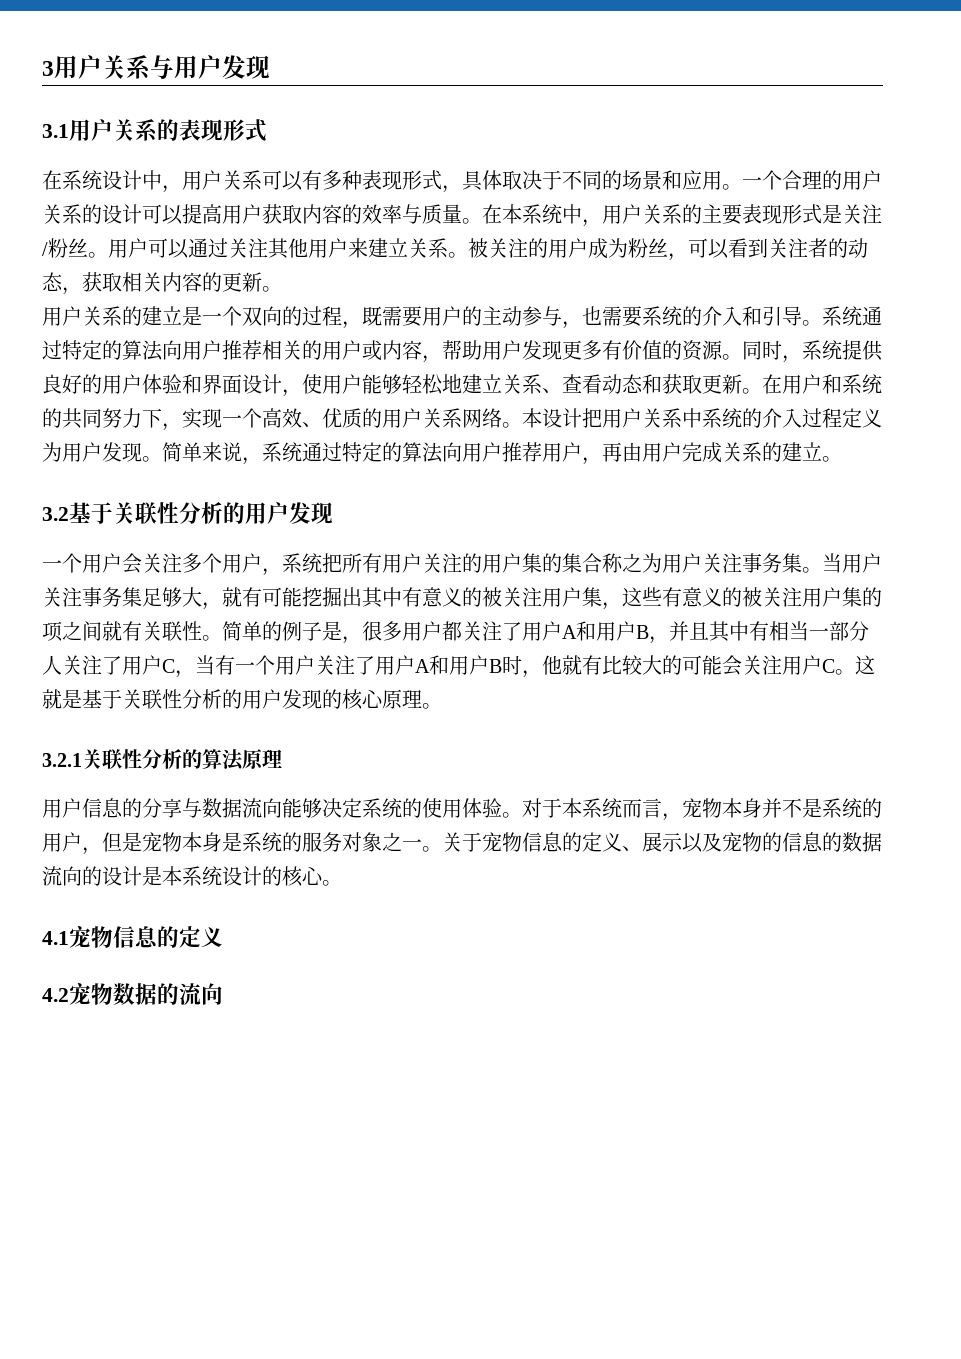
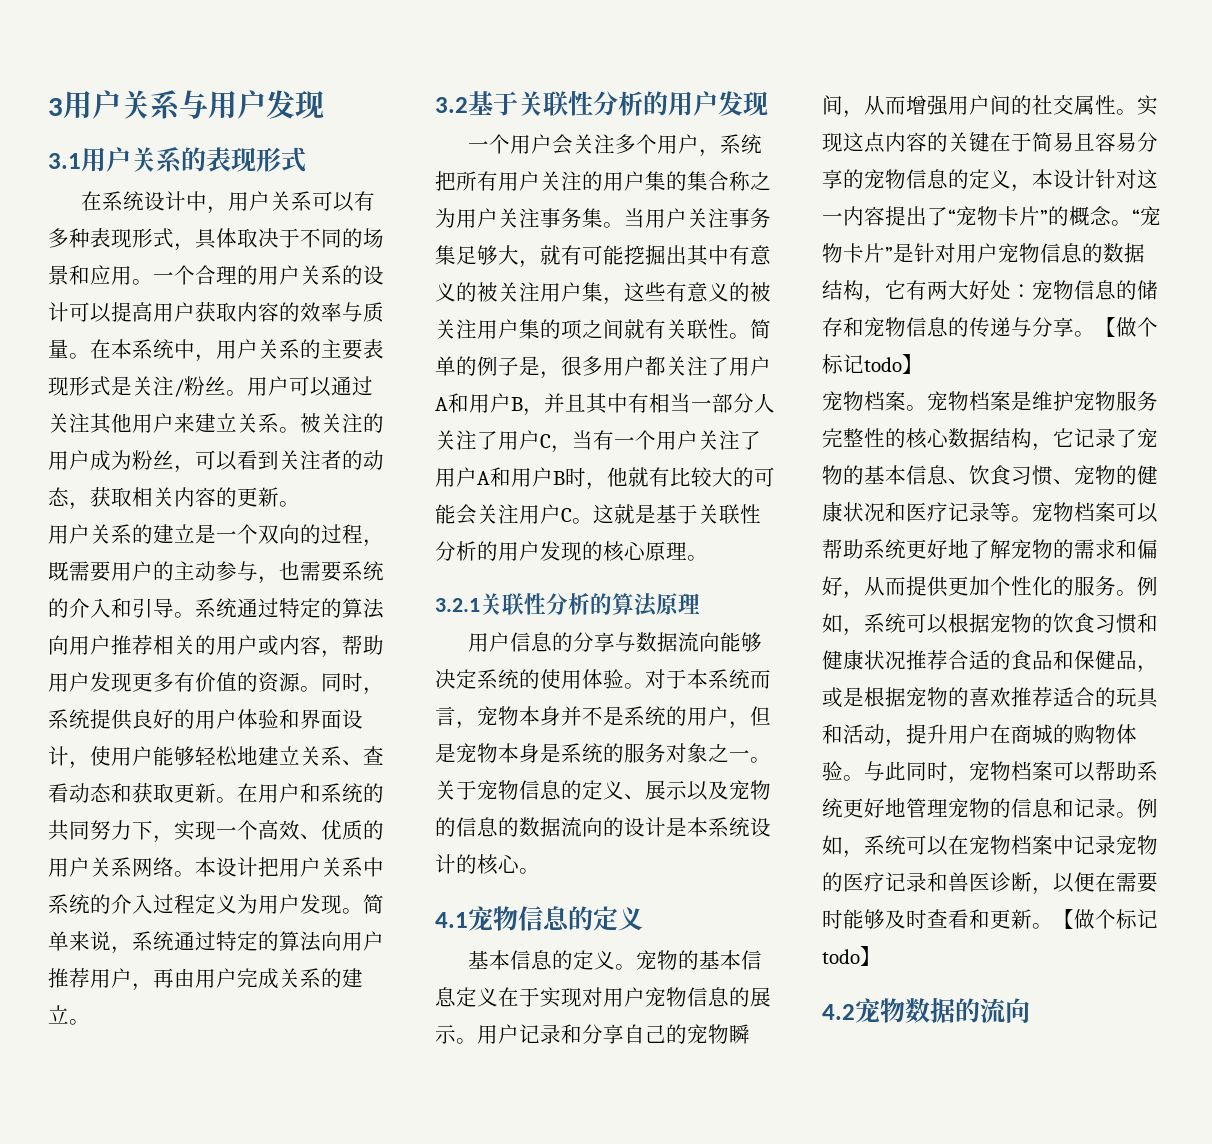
+ 基本信息的定义。宠物的基本信息定义在于实现对用户宠物信息的展示。用户记录和分享自己的宠物瞬间，从而增强用户间的社交属性。实现这点内容的关键在于简易且容易分享的宠物信息的定义，本设计针对这一内容提出了“宠物卡片”的概念。“宠物卡片”是针对用户宠物信息的数据结构，它有两大好处：宠物信息的储存和宠物信息的传递与分享。【做个标记todo】
+ 宠物档案。宠物档案是维护宠物服务完整性的核心数据结构，它记录了宠物的基本信息、饮食习惯、宠物的健康状况和医疗记录等。宠物档案可以帮助系统更好地了解宠物的需求和偏好，从而提供更加个性化的服务。例如，系统可以根据宠物的饮食习惯和健康状况推荐合适的食品和保健品，或是根据宠物的喜欢推荐适合的玩具和活动，提升用户在商城的购物体验。与此同时，宠物档案可以帮助系统更好地管理宠物的信息和记录。例如，系统可以在宠物档案中记录宠物的医疗记录和兽医诊断，以便在需要时能够及时查看和更新。【做个标记todo】

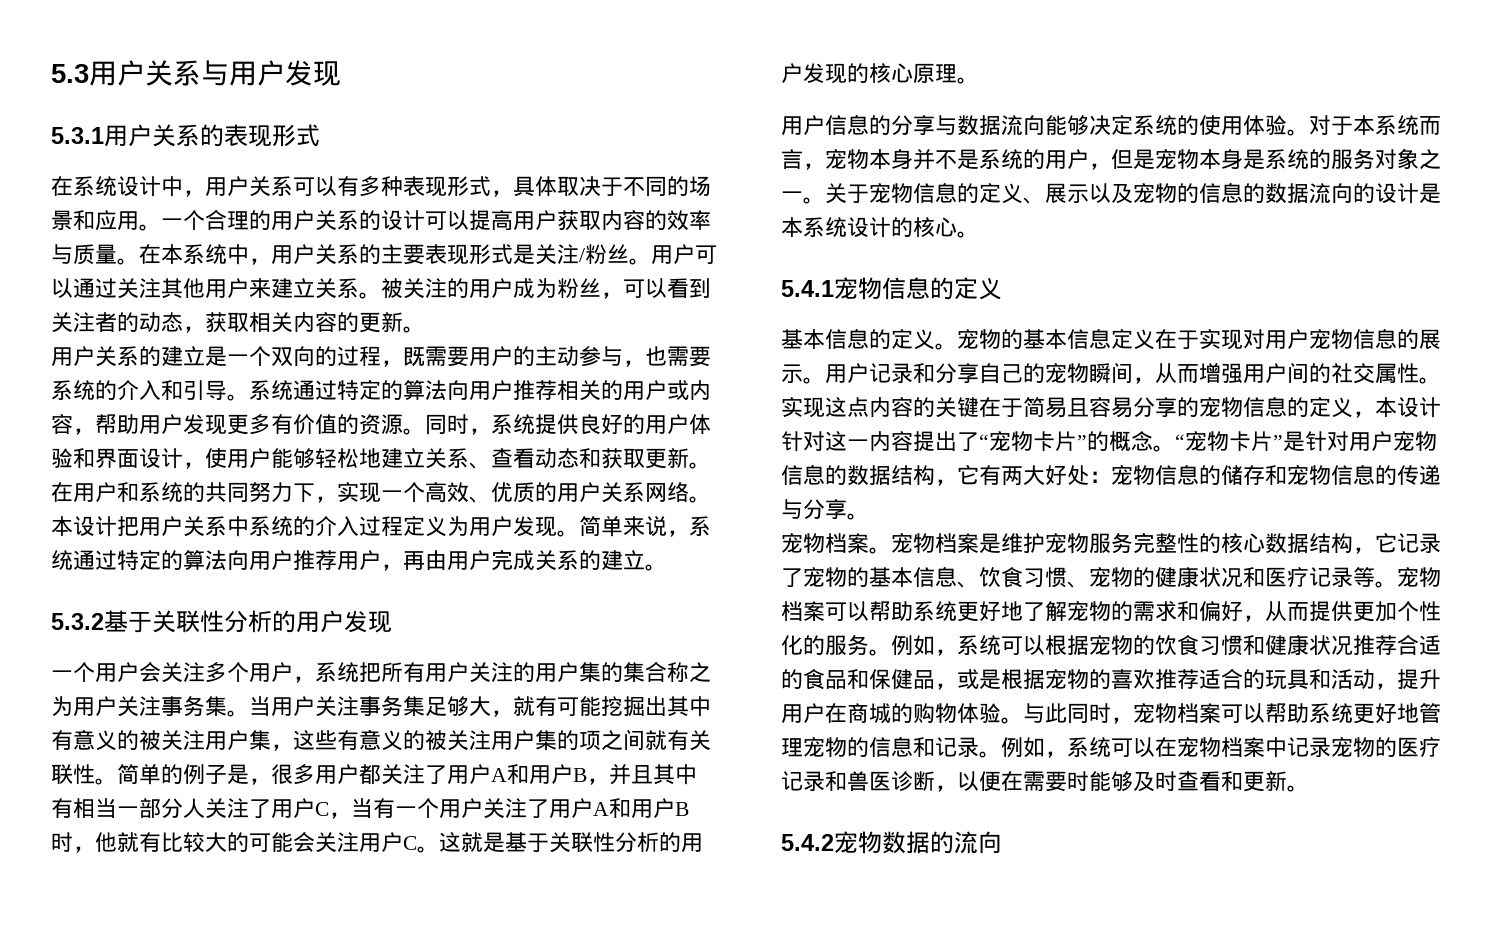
- 3用户关系与用户发现
+ 5.3用户关系与用户发现
- 3.1用户关系的表现形式
+ 5.3.1用户关系的表现形式
- 3.2基于关联性分析的用户发现
+ 5.3.2基于关联性分析的用户发现
- 3.2.1关联性分析的算法原理
- 4.1宠物信息的定义
+ 5.4.1宠物信息的定义
- “宠物卡片”是针对用户宠物信息的数据结构，它有两大好处：宠物信息的储存和宠物信息的传递与分享。【做个标记todo】
+ “宠物卡片”是针对用户宠物信息的数据结构，它有两大好处：宠物信息的储存和宠物信息的传递与分享。
- 例如，系统可以在宠物档案中记录宠物的医疗记录和兽医诊断，以便在需要时能够及时查看和更新。【做个标记todo】
- 4.2宠物数据的流向
+ 例如，系统可以在宠物档案中记录宠物的医疗记录和兽医诊断，以便在需要时能够及时查看和更新。
+ 5.4.2宠物数据的流向

